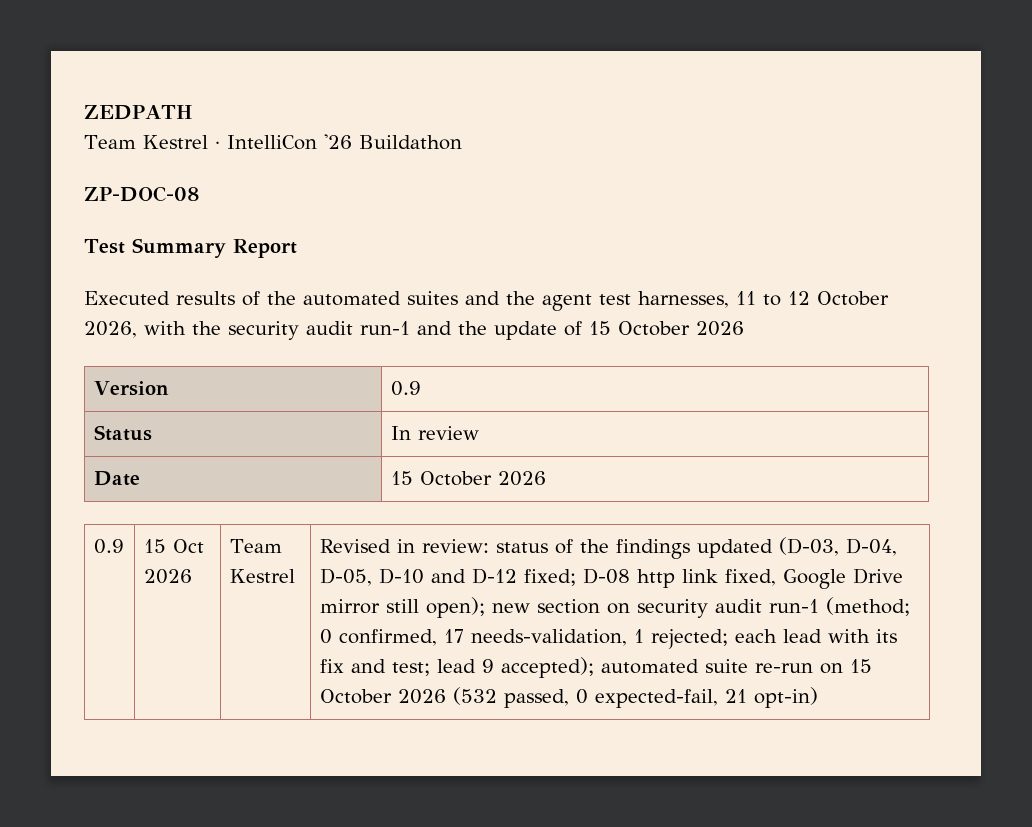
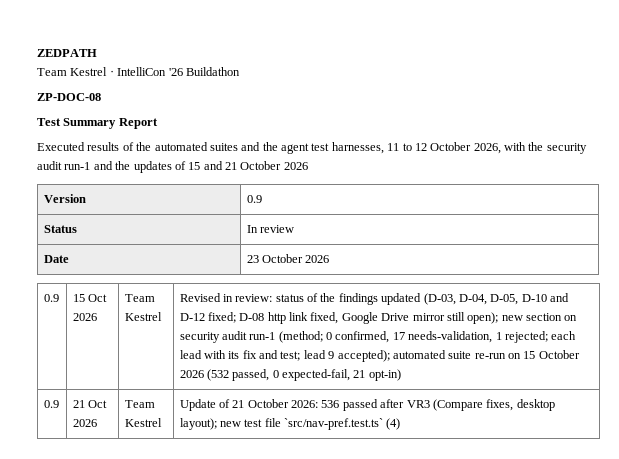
- Executed results of the automated suites and the agent test harnesses, 11 to 12 October 2026, with the security audit run-1 and the update of 15 October 2026
+ Executed results of the automated suites and the agent test harnesses, 11 to 12 October 2026, with the security audit run-1 and the updates of 15 and 21 October 2026
- Date | 15 October 2026
+ Date | 23 October 2026
+ 0.9 | 21 Oct 2026 | Team Kestrel | Update of 21 October 2026: 536 passed after VR3 (Compare fixes, desktop layout); new test file `src/nav-pref.test.ts` (4)

